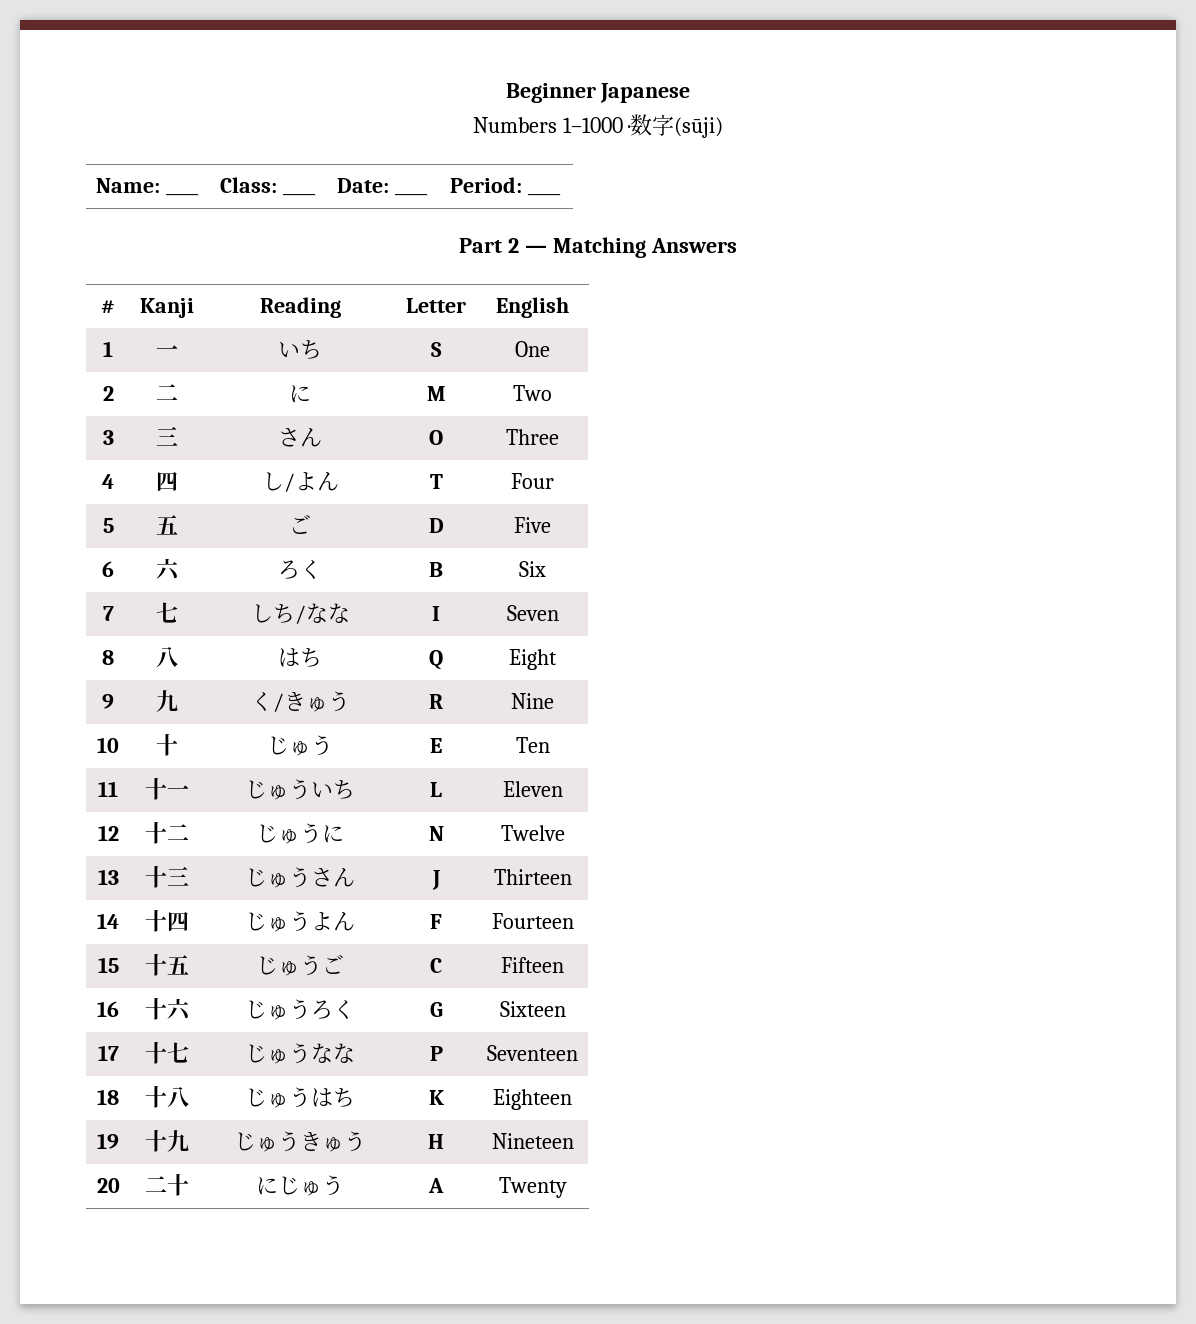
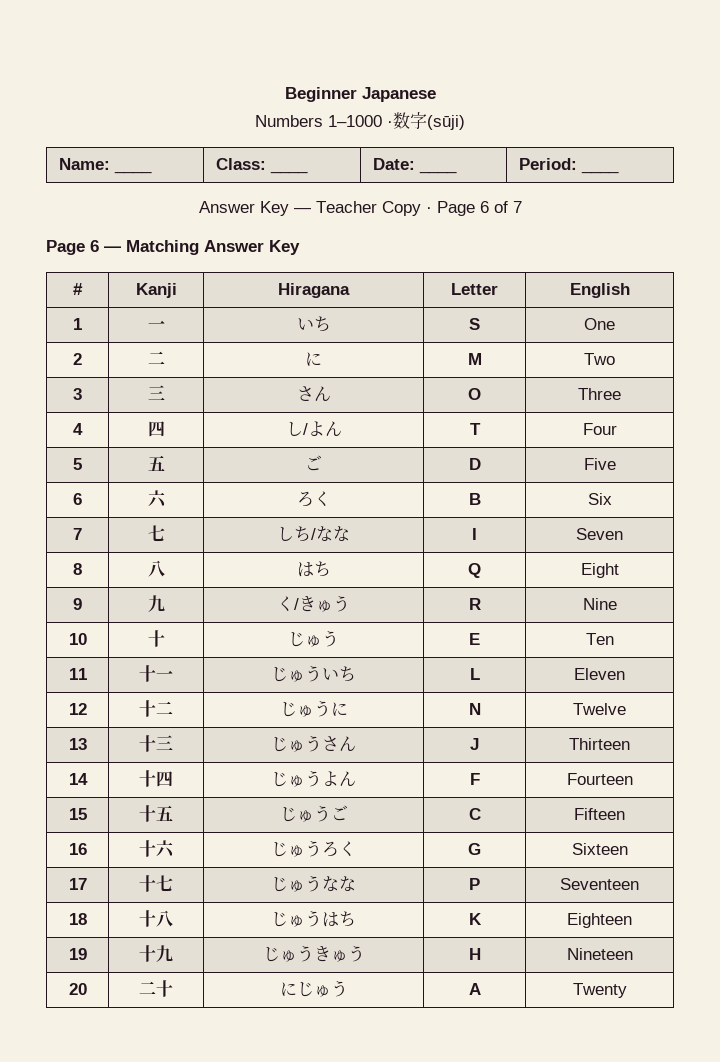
- Part 2 — Matching Answers
+ Answer Key — Teacher Copy · Page 6 of 7
+ Page 6 — Matching Answer Key
- # | Kanji | Reading | Letter | English
+ # | Kanji | Hiragana | Letter | English

